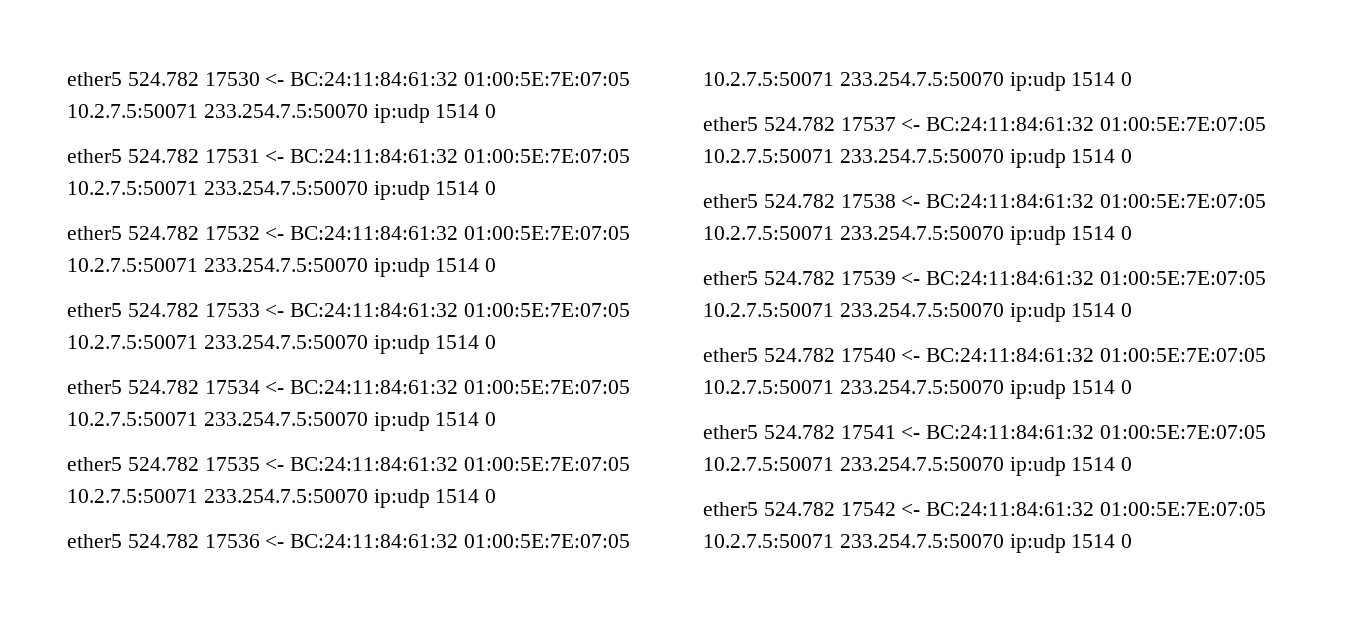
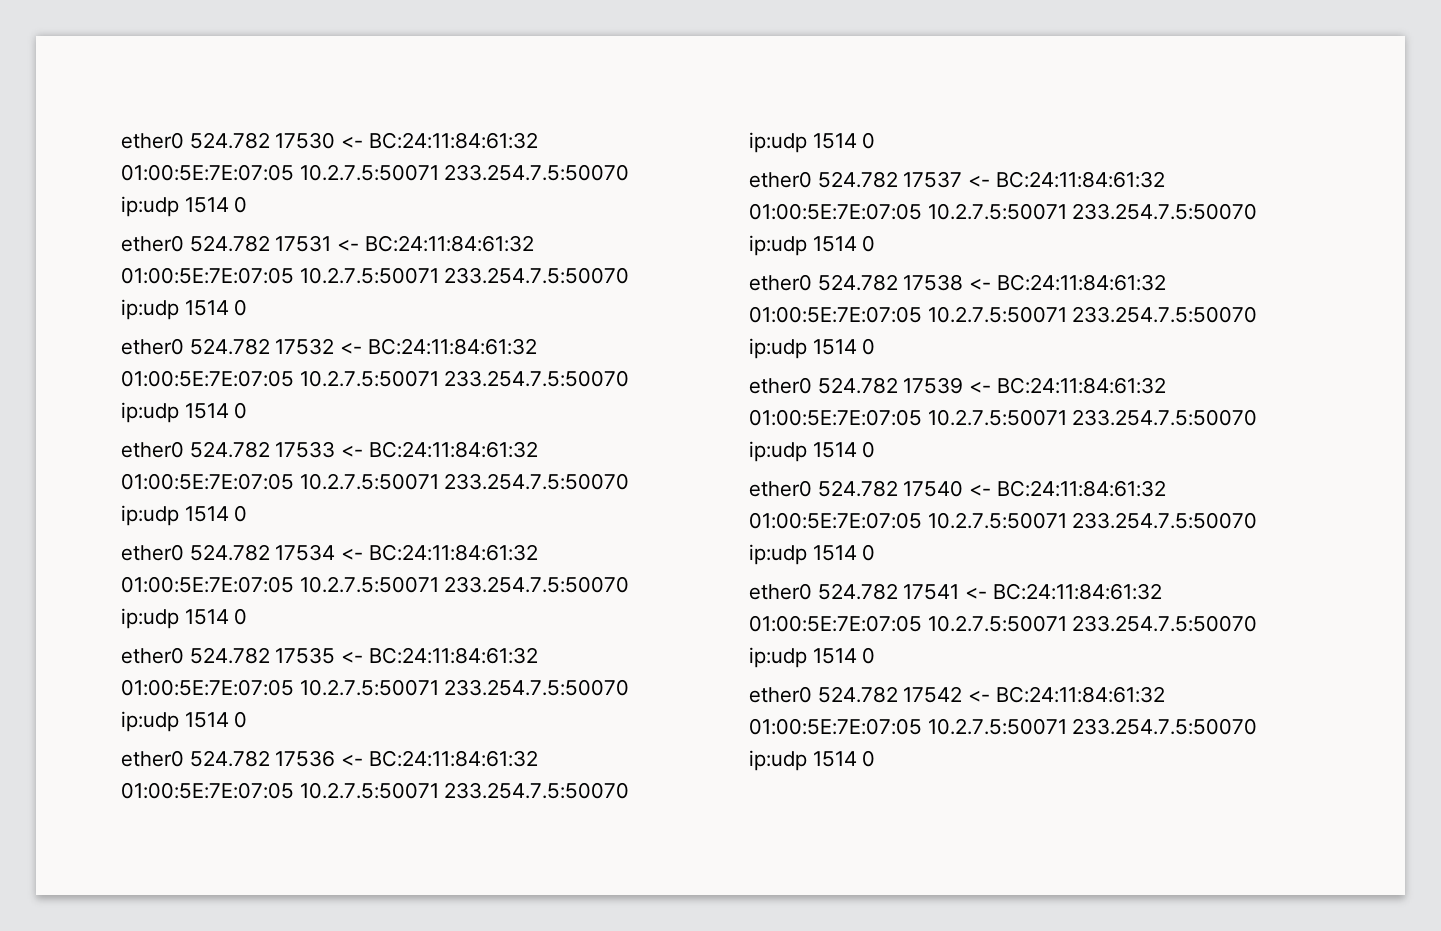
- ether5 524.782 17530 <- BC:24:11:84:61:32 01:00:5E:7E:07:05 10.2.7.5:50071 233.254.7.5:50070 ip:udp 1514 0
+ ether0 524.782 17530 <- BC:24:11:84:61:32 01:00:5E:7E:07:05 10.2.7.5:50071 233.254.7.5:50070 ip:udp 1514 0
- ether5 524.782 17531 <- BC:24:11:84:61:32 01:00:5E:7E:07:05 10.2.7.5:50071 233.254.7.5:50070 ip:udp 1514 0
+ ether0 524.782 17531 <- BC:24:11:84:61:32 01:00:5E:7E:07:05 10.2.7.5:50071 233.254.7.5:50070 ip:udp 1514 0
- ether5 524.782 17532 <- BC:24:11:84:61:32 01:00:5E:7E:07:05 10.2.7.5:50071 233.254.7.5:50070 ip:udp 1514 0
+ ether0 524.782 17532 <- BC:24:11:84:61:32 01:00:5E:7E:07:05 10.2.7.5:50071 233.254.7.5:50070 ip:udp 1514 0
- ether5 524.782 17533 <- BC:24:11:84:61:32 01:00:5E:7E:07:05 10.2.7.5:50071 233.254.7.5:50070 ip:udp 1514 0
+ ether0 524.782 17533 <- BC:24:11:84:61:32 01:00:5E:7E:07:05 10.2.7.5:50071 233.254.7.5:50070 ip:udp 1514 0
- ether5 524.782 17534 <- BC:24:11:84:61:32 01:00:5E:7E:07:05 10.2.7.5:50071 233.254.7.5:50070 ip:udp 1514 0
+ ether0 524.782 17534 <- BC:24:11:84:61:32 01:00:5E:7E:07:05 10.2.7.5:50071 233.254.7.5:50070 ip:udp 1514 0
- ether5 524.782 17535 <- BC:24:11:84:61:32 01:00:5E:7E:07:05 10.2.7.5:50071 233.254.7.5:50070 ip:udp 1514 0
+ ether0 524.782 17535 <- BC:24:11:84:61:32 01:00:5E:7E:07:05 10.2.7.5:50071 233.254.7.5:50070 ip:udp 1514 0
- ether5 524.782 17536 <- BC:24:11:84:61:32 01:00:5E:7E:07:05 10.2.7.5:50071 233.254.7.5:50070 ip:udp 1514 0
+ ether0 524.782 17536 <- BC:24:11:84:61:32 01:00:5E:7E:07:05 10.2.7.5:50071 233.254.7.5:50070 ip:udp 1514 0
- ether5 524.782 17537 <- BC:24:11:84:61:32 01:00:5E:7E:07:05 10.2.7.5:50071 233.254.7.5:50070 ip:udp 1514 0
+ ether0 524.782 17537 <- BC:24:11:84:61:32 01:00:5E:7E:07:05 10.2.7.5:50071 233.254.7.5:50070 ip:udp 1514 0
- ether5 524.782 17538 <- BC:24:11:84:61:32 01:00:5E:7E:07:05 10.2.7.5:50071 233.254.7.5:50070 ip:udp 1514 0
+ ether0 524.782 17538 <- BC:24:11:84:61:32 01:00:5E:7E:07:05 10.2.7.5:50071 233.254.7.5:50070 ip:udp 1514 0
- ether5 524.782 17539 <- BC:24:11:84:61:32 01:00:5E:7E:07:05 10.2.7.5:50071 233.254.7.5:50070 ip:udp 1514 0
+ ether0 524.782 17539 <- BC:24:11:84:61:32 01:00:5E:7E:07:05 10.2.7.5:50071 233.254.7.5:50070 ip:udp 1514 0
- ether5 524.782 17540 <- BC:24:11:84:61:32 01:00:5E:7E:07:05 10.2.7.5:50071 233.254.7.5:50070 ip:udp 1514 0
+ ether0 524.782 17540 <- BC:24:11:84:61:32 01:00:5E:7E:07:05 10.2.7.5:50071 233.254.7.5:50070 ip:udp 1514 0
- ether5 524.782 17541 <- BC:24:11:84:61:32 01:00:5E:7E:07:05 10.2.7.5:50071 233.254.7.5:50070 ip:udp 1514 0
+ ether0 524.782 17541 <- BC:24:11:84:61:32 01:00:5E:7E:07:05 10.2.7.5:50071 233.254.7.5:50070 ip:udp 1514 0
- ether5 524.782 17542 <- BC:24:11:84:61:32 01:00:5E:7E:07:05 10.2.7.5:50071 233.254.7.5:50070 ip:udp 1514 0
+ ether0 524.782 17542 <- BC:24:11:84:61:32 01:00:5E:7E:07:05 10.2.7.5:50071 233.254.7.5:50070 ip:udp 1514 0

